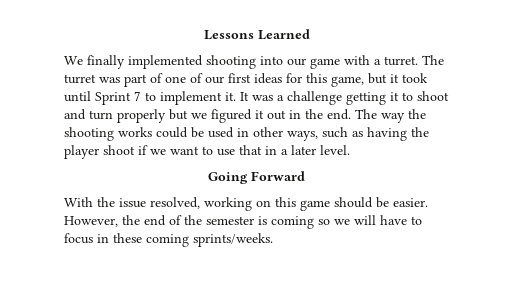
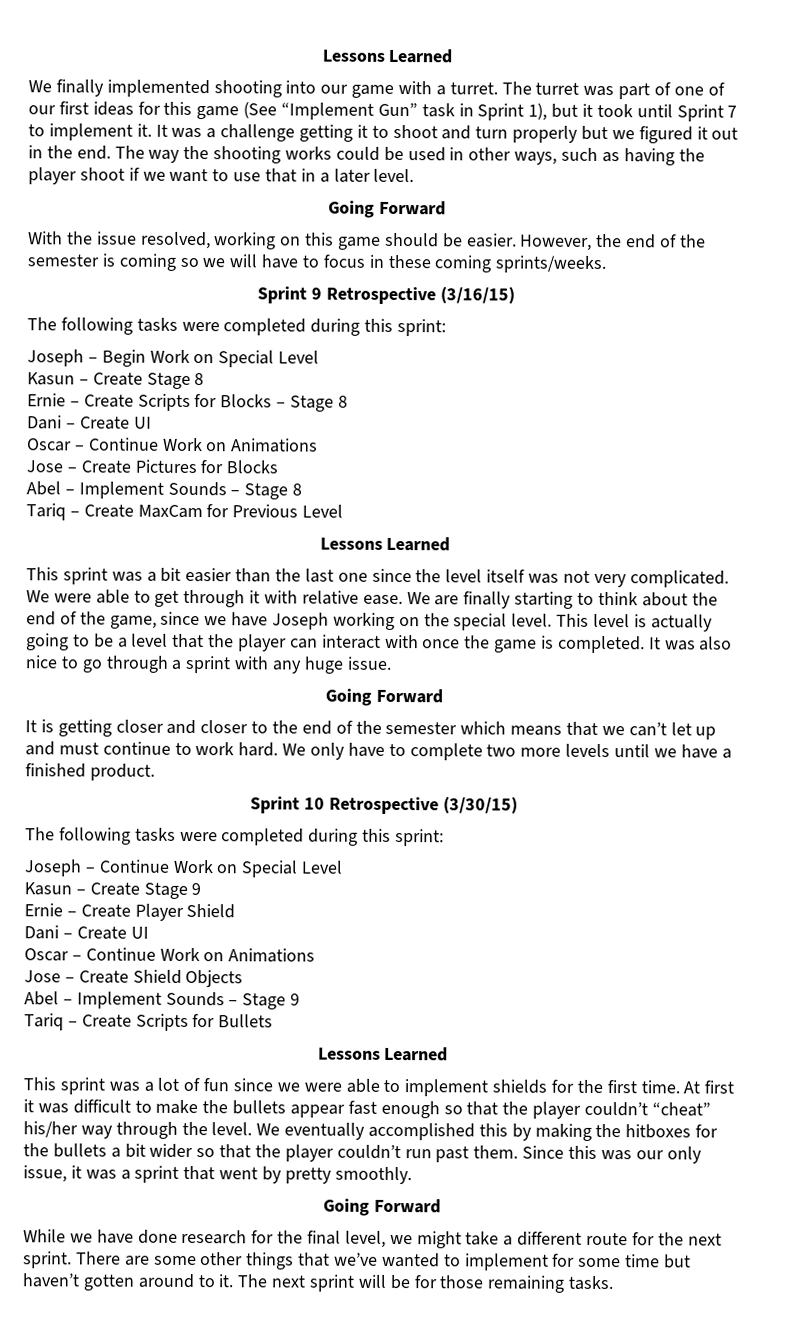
- The turret was part of one of our first ideas for this game, but it took until Sprint 7 to implement it.
+ The turret was part of one of our first ideas for this game (See “Implement Gun” task in Sprint 1), but it took until Sprint 7 to implement it.
+ Sprint 9 Retrospective (3/16/15)
+ The following tasks were completed during this sprint:
+ Joseph – Begin Work on Special Level
+ Kasun – Create Stage 8
+ Ernie – Create Scripts for Blocks – Stage 8
+ Dani – Create UI
+ Oscar – Continue Work on Animations
+ Jose – Create Pictures for Blocks
+ Abel – Implement Sounds – Stage 8
+ Tariq – Create MaxCam for Previous Level
+ Lessons Learned
+ This sprint was a bit easier than the last one since the level itself was not very complicated. We were able to get through it with relative ease. We are finally starting to think about the end of the game, since we have Joseph working on the special level. This level is actually going to be a level that the player can interact with once the game is completed. It was also nice to go through a sprint with any huge issue.
+ Going Forward
+ It is getting closer and closer to the end of the semester which means that we can’t let up and must continue to work hard. We only have to complete two more levels until we have a finished product.
+ Sprint 10 Retrospective (3/30/15)
+ The following tasks were completed during this sprint:
+ Joseph – Continue Work on Special Level
+ Kasun – Create Stage 9
+ Ernie – Create Player Shield
+ Dani – Create UI
+ Oscar – Continue Work on Animations
+ Jose – Create Shield Objects
+ Abel – Implement Sounds – Stage 9
+ Tariq – Create Scripts for Bullets
+ Lessons Learned
+ This sprint was a lot of fun since we were able to implement shields for the first time. At first it was difficult to make the bullets appear fast enough so that the player couldn’t “cheat” his/her way through the level. We eventually accomplished this by making the hitboxes for the bullets a bit wider so that the player couldn’t run past them. Since this was our only issue, it was a sprint that went by pretty smoothly.
+ Going Forward
+ While we have done research for the final level, we might take a different route for the next sprint. There are some other things that we’ve wanted to implement for some time but haven’t gotten around to it. The next sprint will be for those remaining tasks.

